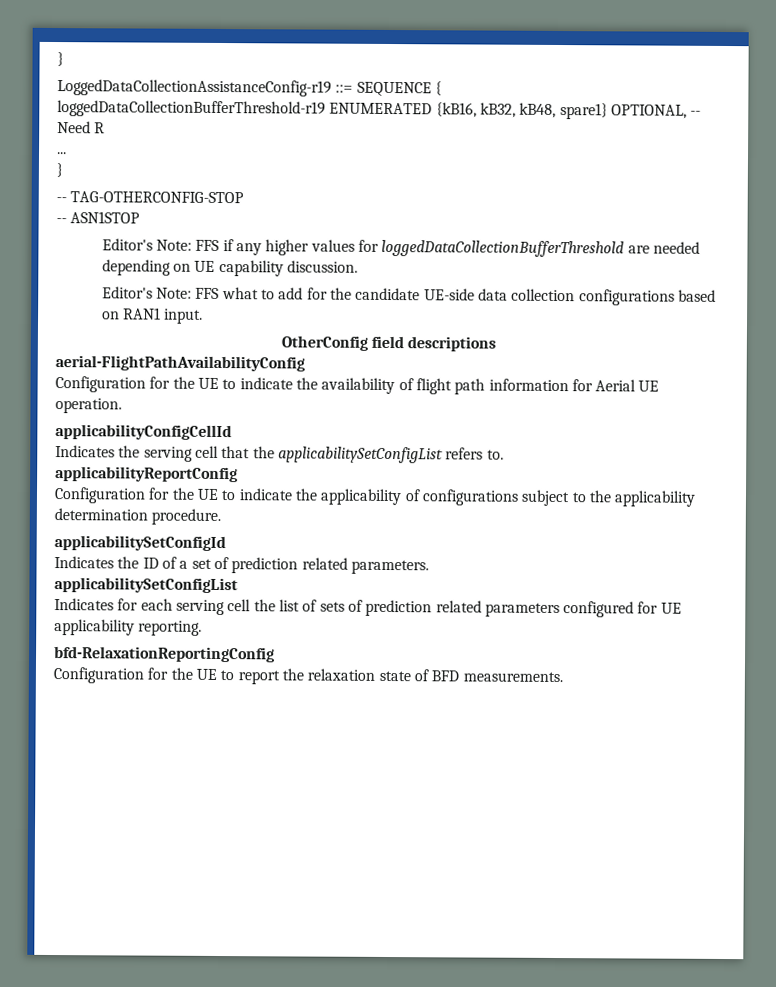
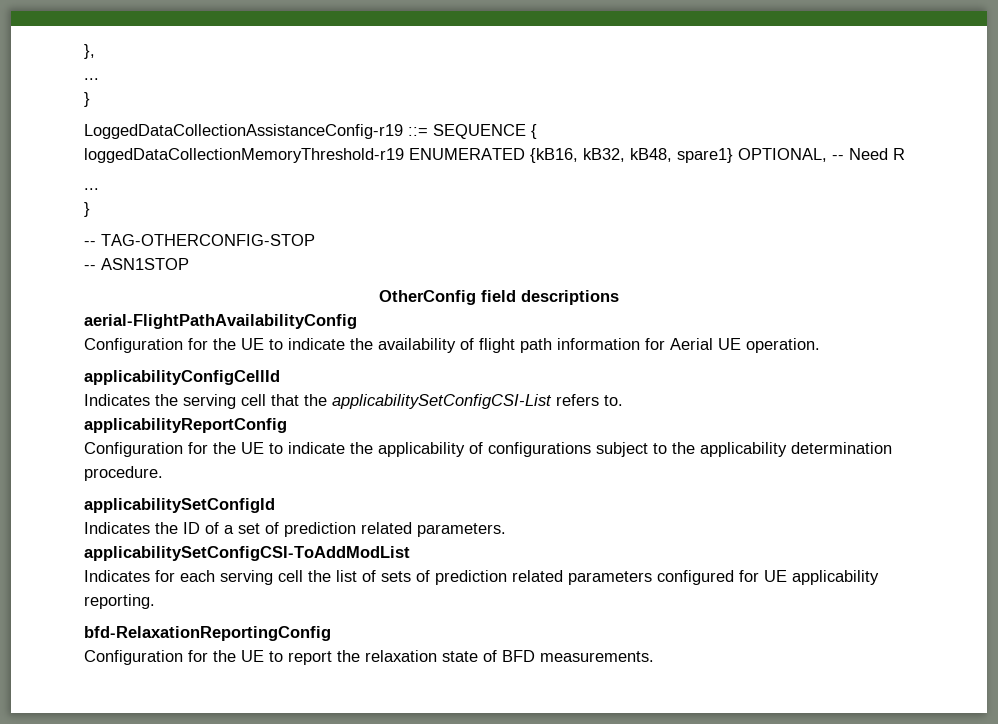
+ },
+ ...
- loggedDataCollectionBufferThreshold-r19 ENUMERATED {kB16, kB32, kB48, spare1} OPTIONAL, -- Need R
+ loggedDataCollectionMemoryThreshold-r19 ENUMERATED {kB16, kB32, kB48, spare1} OPTIONAL, -- Need R
- Editor's Note: FFS if any higher values for loggedDataCollectionBufferThreshold are needed depending on UE capability discussion.
- Editor's Note: FFS what to add for the candidate UE-side data collection configurations based on RAN1 input.
- Indicates the serving cell that the applicabilitySetConfigList refers to.
+ Indicates the serving cell that the applicabilitySetConfigCSI-List refers to.
  Indicates the ID of a set of prediction related parameters.
- applicabilitySetConfigList
+ applicabilitySetConfigCSI-ToAddModList

